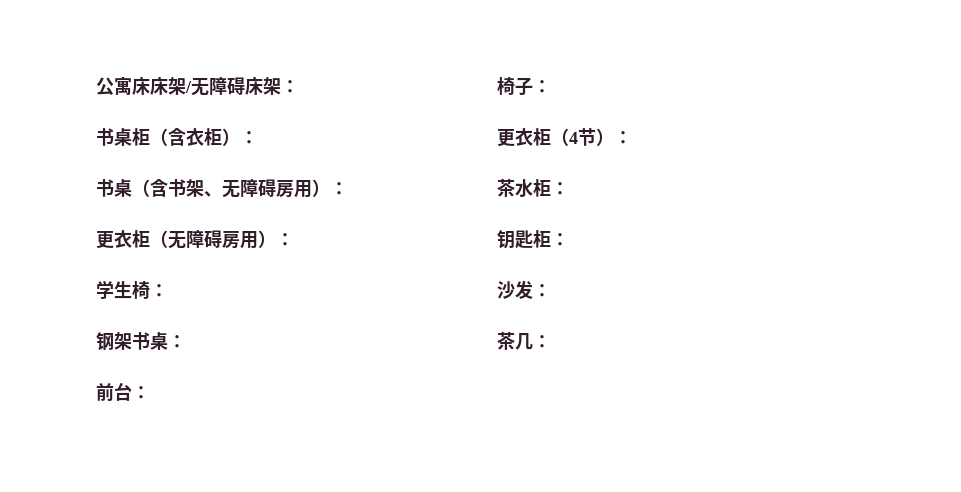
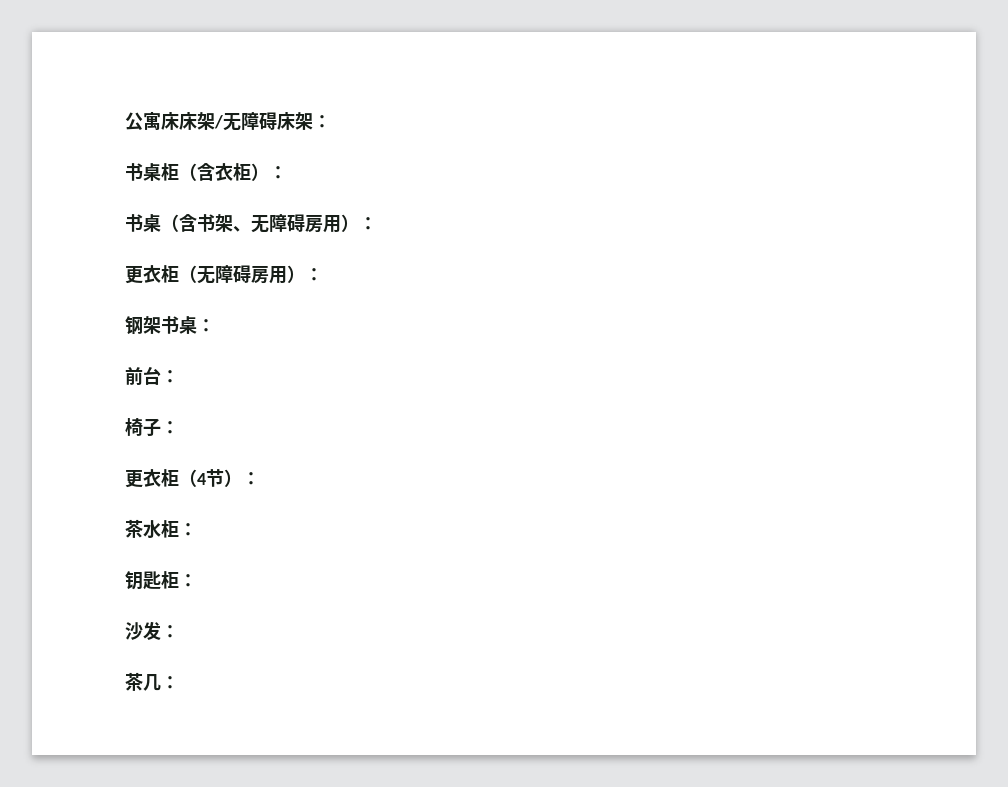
- 学生椅：

